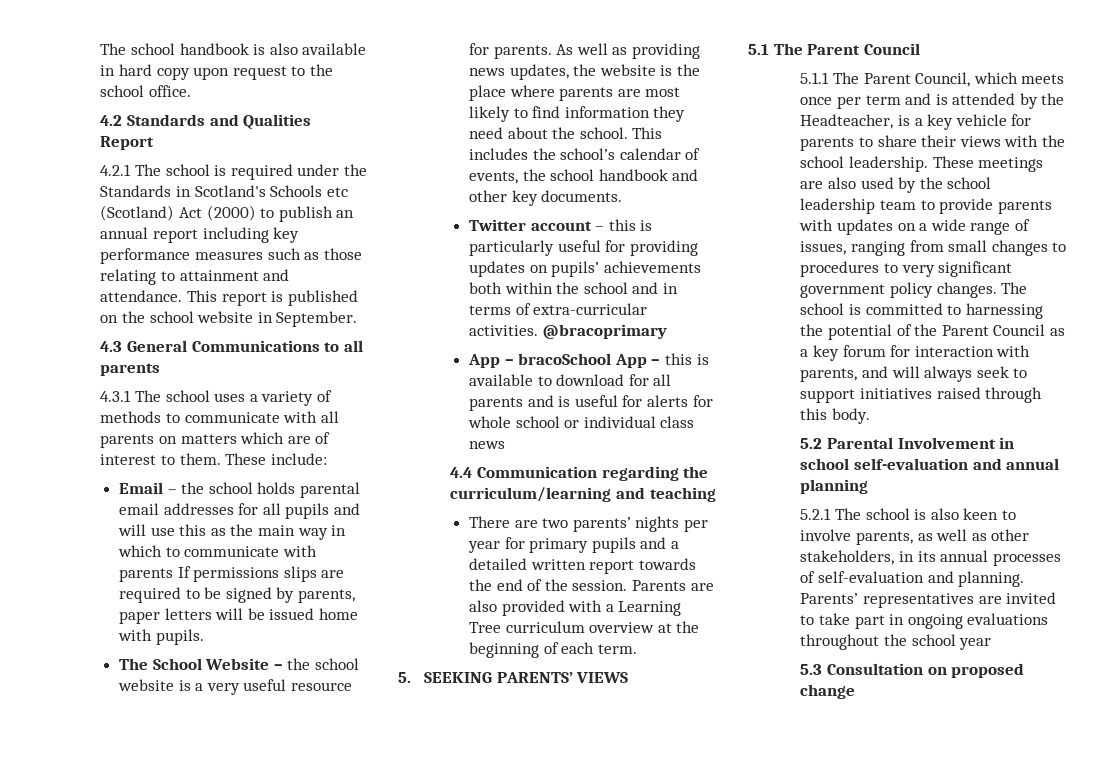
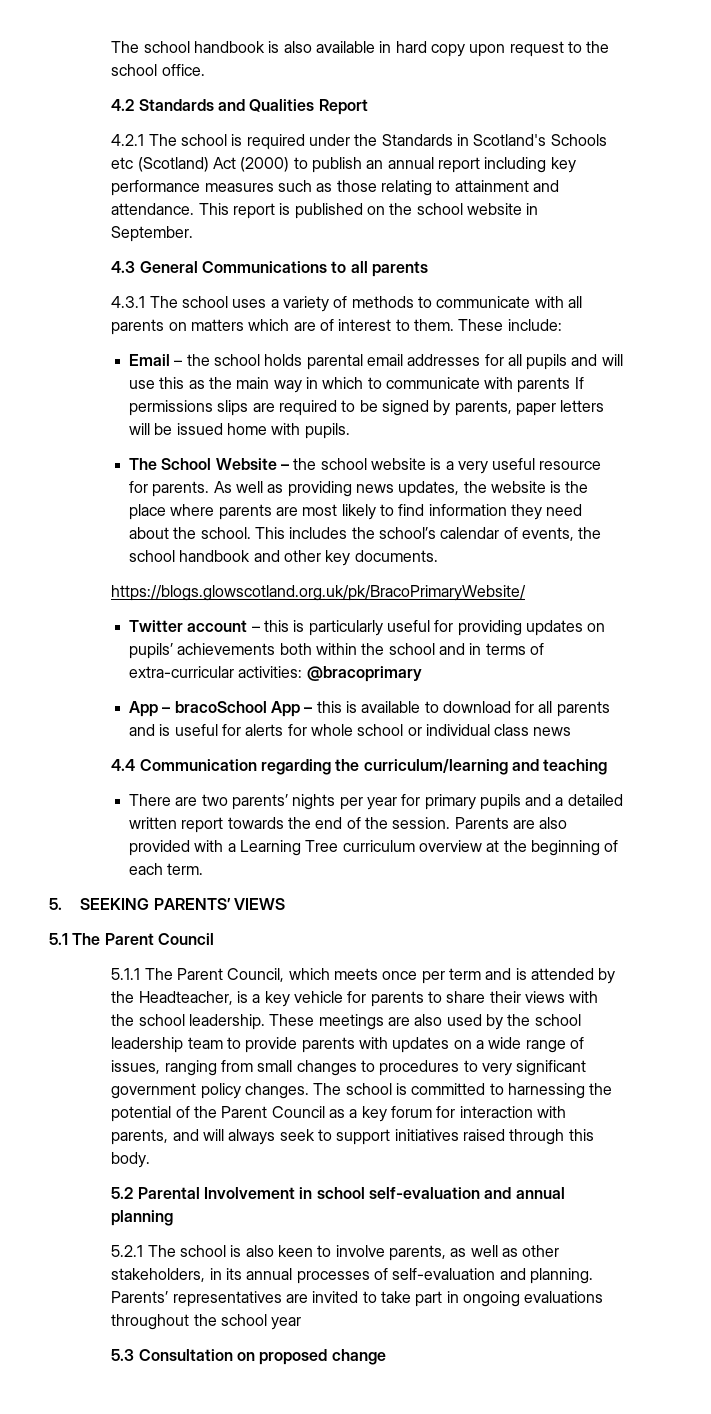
+ https://blogs.glowscotland.org.uk/pk/BracoPrimaryWebsite/
- Twitter account – this is particularly useful for providing updates on pupils’ achievements both within the school and in terms of extra-curricular activities. @bracoprimary
+ Twitter account – this is particularly useful for providing updates on pupils’ achievements both within the school and in terms of extra-curricular activities: @bracoprimary

